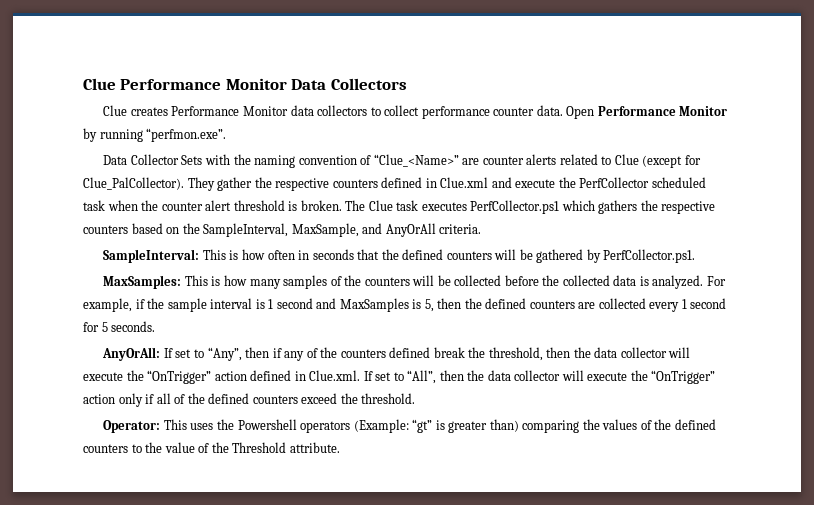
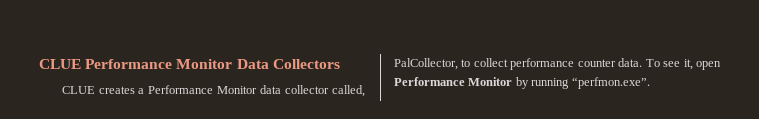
- Clue Performance Monitor Data Collectors
+ CLUE Performance Monitor Data Collectors
- Clue creates Performance Monitor data collectors to collect performance counter data.
+ CLUE creates a Performance Monitor data collector called, PalCollector, to collect performance counter data.
- Open Performance Monitor by running “perfmon.exe”.
+ To see it, open Performance Monitor by running “perfmon.exe”.
- Data Collector Sets with the naming convention of “Clue_<Name>” are counter alerts related to Clue (except for Clue_PalCollector). They gather the respective counters defined in Clue.xml and execute the PerfCollector scheduled task when the counter alert threshold is broken. The Clue task executes PerfCollector.ps1 which gathers the respective counters based on the SampleInterval, MaxSample, and AnyOrAll criteria.
- SampleInterval: This is how often in seconds that the defined counters will be gathered by PerfCollector.ps1.
- MaxSamples: This is how many samples of the counters will be collected before the collected data is analyzed. For example, if the sample interval is 1 second and MaxSamples is 5, then the defined counters are collected every 1 second for 5 seconds.
- AnyOrAll: If set to “Any”, then if any of the counters defined break the threshold, then the data collector will execute the “OnTrigger” action defined in Clue.xml. If set to “All”, then the data collector will execute the “OnTrigger” action only if all of the defined counters exceed the threshold.
- Operator: This uses the Powershell operators (Example: “gt” is greater than) comparing the values of the defined counters to the value of the Threshold attribute.

